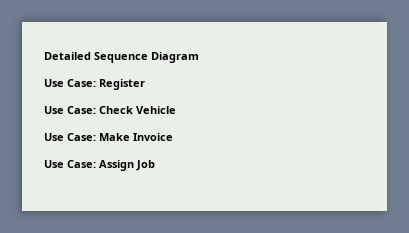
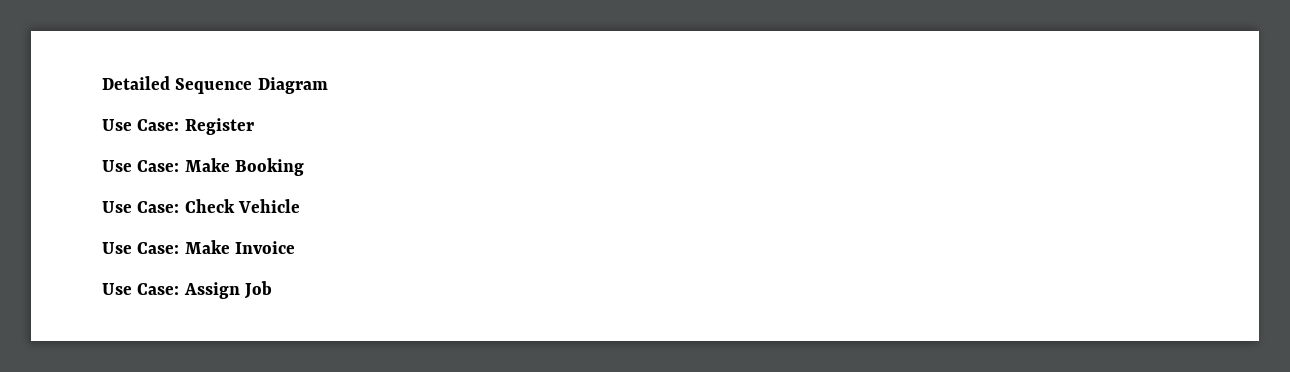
+ Use Case: Make Booking

